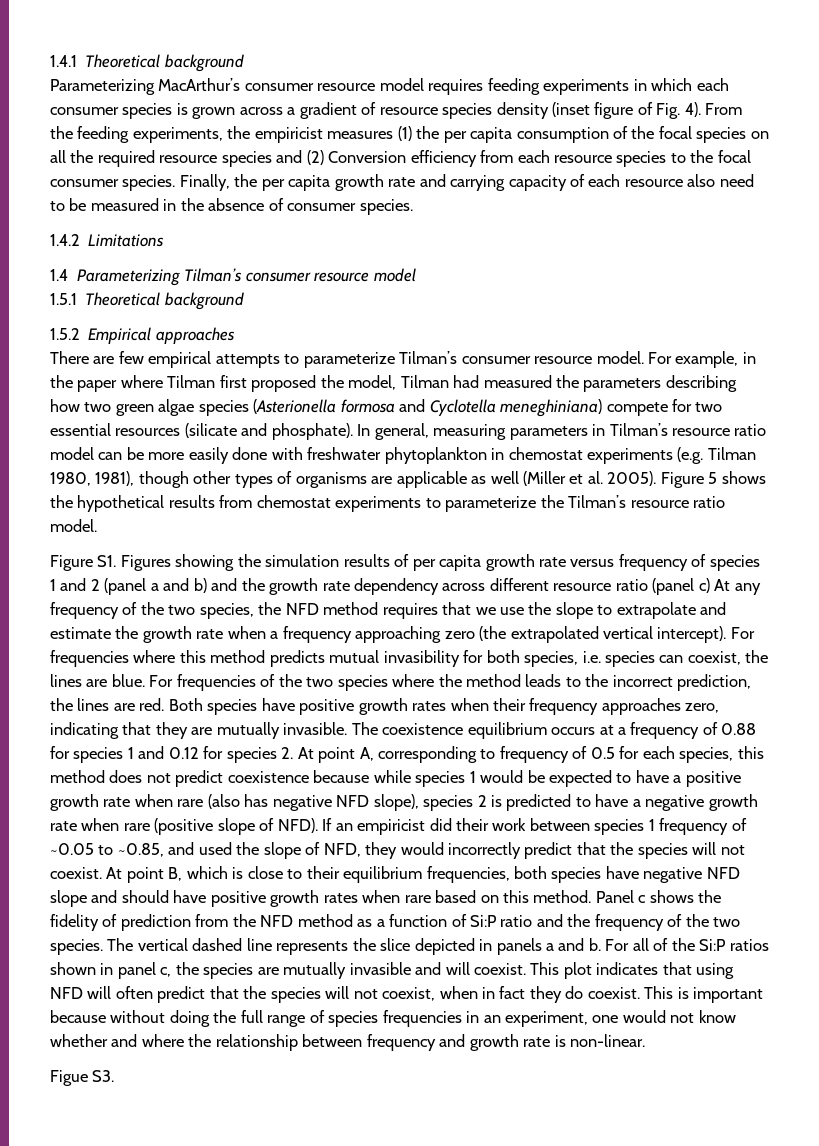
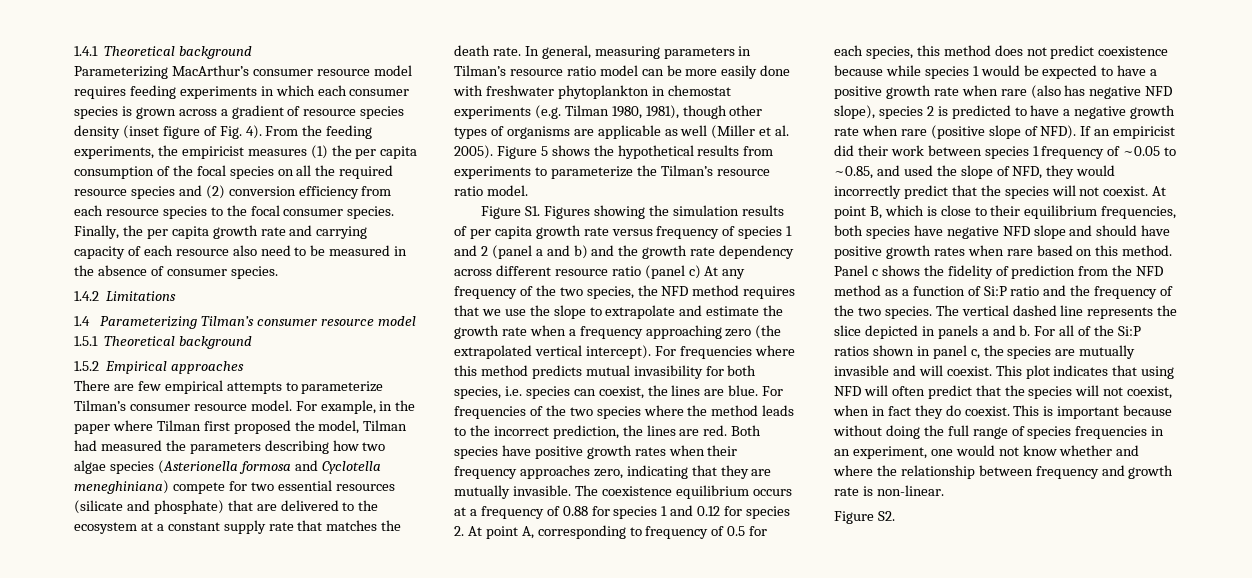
- From the feeding experiments, the empiricist measures (1) the per capita consumption of the focal species on all the required resource species and (2) Conversion efficiency from each resource species to the focal consumer species.
+ From the feeding experiments, the empiricist measures (1) the per capita consumption of the focal species on all the required resource species and (2) conversion efficiency from each resource species to the focal consumer species.
- For example, in the paper where Tilman first proposed the model, Tilman had measured the parameters describing how two green algae species (Asterionella formosa and Cyclotella meneghiniana) compete for two essential resources (silicate and phosphate).
+ For example, in the paper where Tilman first proposed the model, Tilman had measured the parameters describing how two algae species (Asterionella formosa and Cyclotella meneghiniana) compete for two essential resources (silicate and phosphate) that are delivered to the ecosystem at a constant supply rate that matches the death rate.
- Figure 5 shows the hypothetical results from chemostat experiments to parameterize the Tilman’s resource ratio model.
+ Figure 5 shows the hypothetical results from experiments to parameterize the Tilman’s resource ratio model.
- Figue S3.
+ Figure S2.

